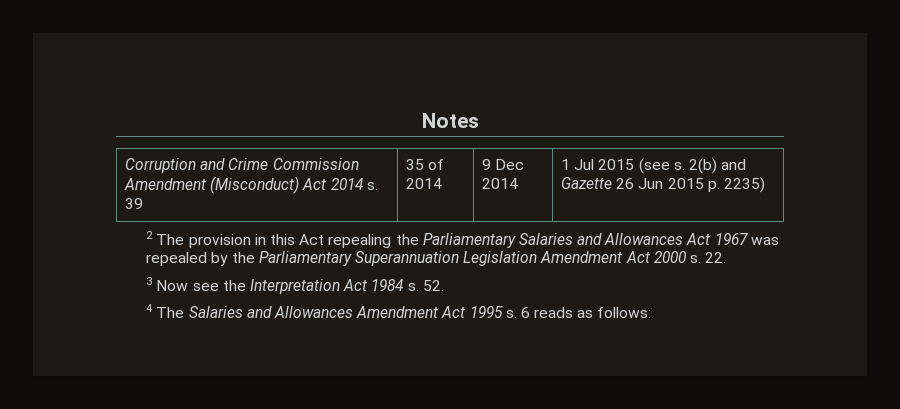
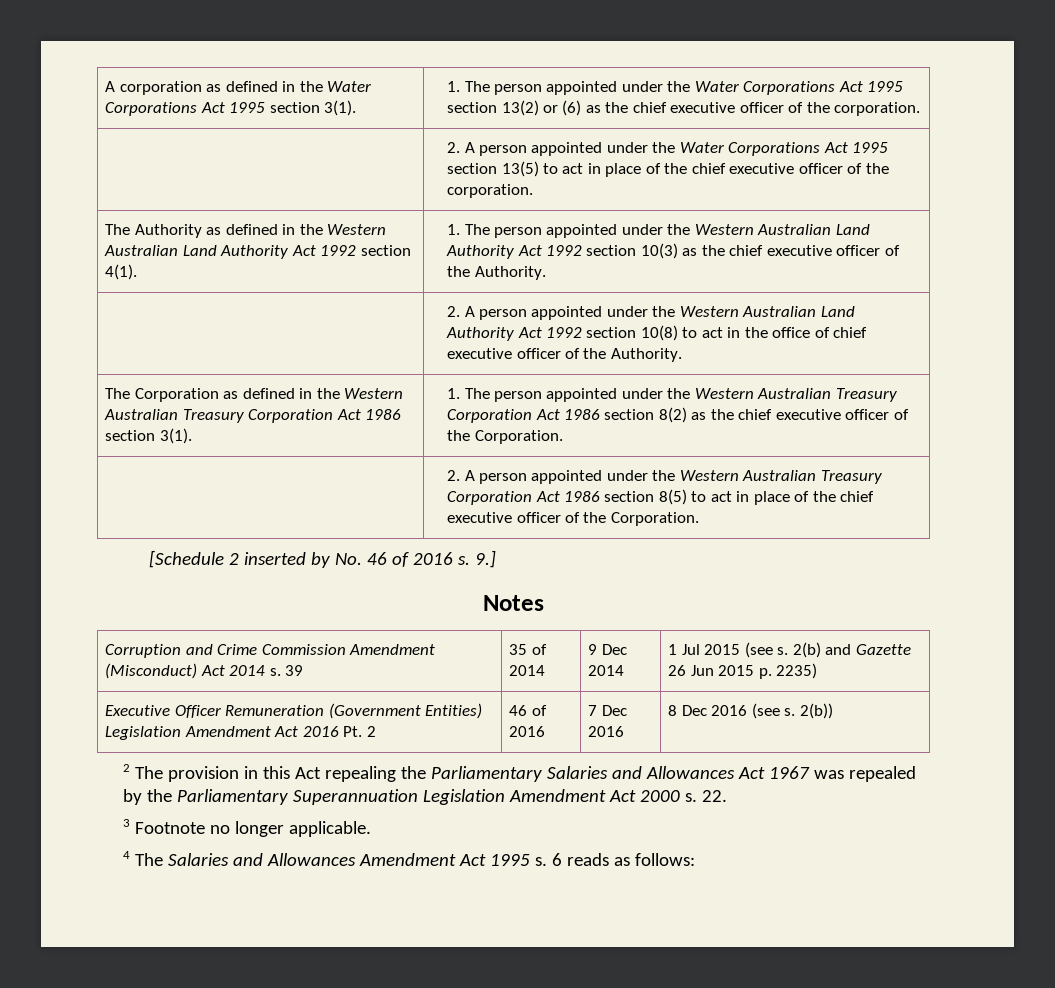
+ A corporation as defined in the Water Corporations Act 1995 section 3(1). | 1. The person appointed under the Water Corporations Act 1995 section 13(2) or (6) as the chief executive officer of the corporation.
+ | 2. A person appointed under the Water Corporations Act 1995 section 13(5) to act in place of the chief executive officer of the corporation.
+ The Authority as defined in the Western Australian Land Authority Act 1992 section 4(1). | 1. The person appointed under the Western Australian Land Authority Act 1992 section 10(3) as the chief executive officer of the Authority.
+ | 2. A person appointed under the Western Australian Land Authority Act 1992 section 10(8) to act in the office of chief executive officer of the Authority.
+ The Corporation as defined in the Western Australian Treasury Corporation Act 1986 section 3(1). | 1. The person appointed under the Western Australian Treasury Corporation Act 1986 section 8(2) as the chief executive officer of the Corporation.
+ | 2. A person appointed under the Western Australian Treasury Corporation Act 1986 section 8(5) to act in place of the chief executive officer of the Corporation.
+ [Schedule 2 inserted by No. 46 of 2016 s. 9.]
+ Executive Officer Remuneration (Government Entities) Legislation Amendment Act 2016 Pt. 2 | 46 of 2016 | 7 Dec 2016 | 8 Dec 2016 (see s. 2(b))
- 3 Now see the Interpretation Act 1984 s. 52.
+ 3 Footnote no longer applicable.

